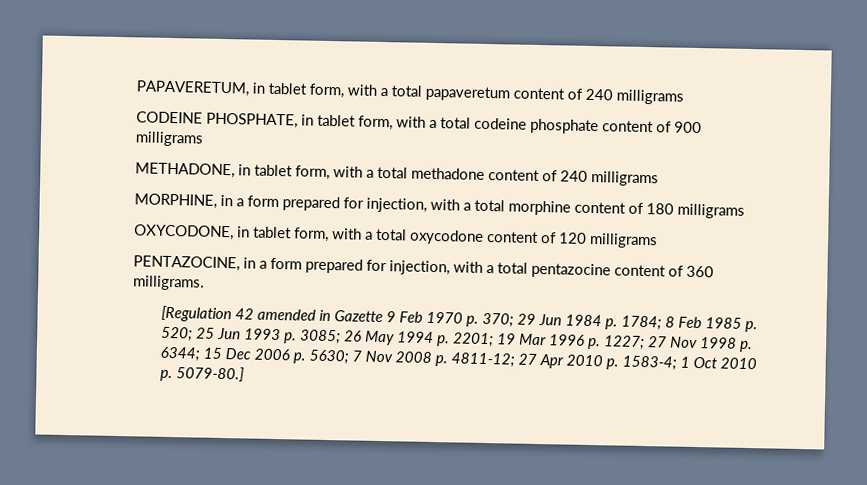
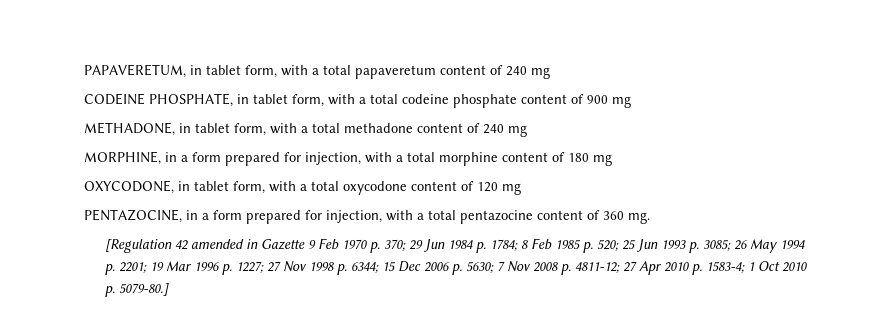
- PAPAVERETUM, in tablet form, with a total papaveretum content of 240 milligrams
+ PAPAVERETUM, in tablet form, with a total papaveretum content of 240 mg
- CODEINE PHOSPHATE, in tablet form, with a total codeine phosphate content of 900 milligrams
+ CODEINE PHOSPHATE, in tablet form, with a total codeine phosphate content of 900 mg
- METHADONE, in tablet form, with a total methadone content of 240 milligrams
+ METHADONE, in tablet form, with a total methadone content of 240 mg
- MORPHINE, in a form prepared for injection, with a total morphine content of 180 milligrams
+ MORPHINE, in a form prepared for injection, with a total morphine content of 180 mg
- OXYCODONE, in tablet form, with a total oxycodone content of 120 milligrams
+ OXYCODONE, in tablet form, with a total oxycodone content of 120 mg
- PENTAZOCINE, in a form prepared for injection, with a total pentazocine content of 360 milligrams.
+ PENTAZOCINE, in a form prepared for injection, with a total pentazocine content of 360 mg.

